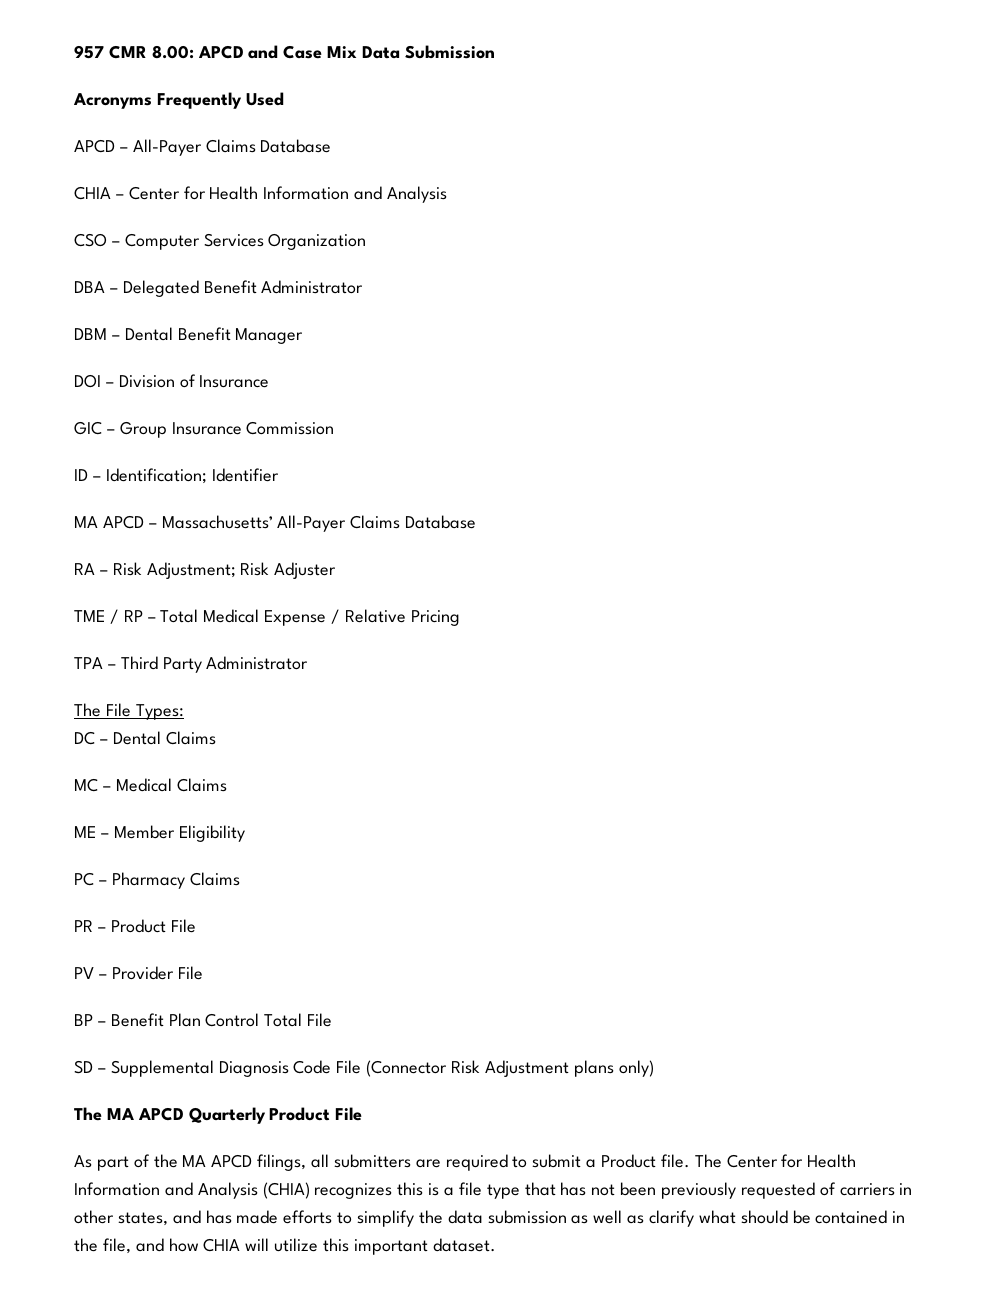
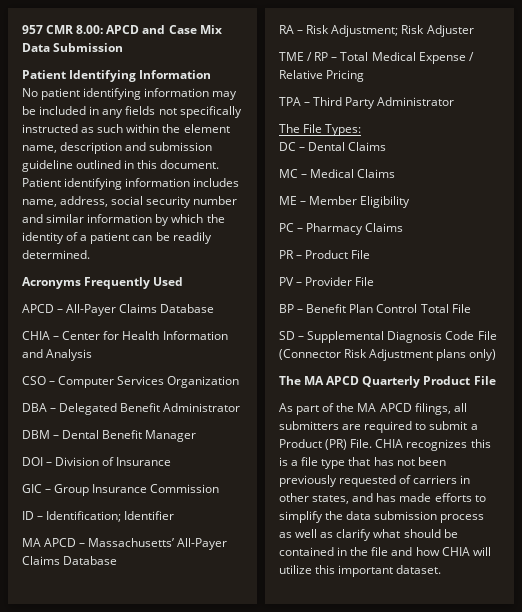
+ Patient Identifying Information
+ No patient identifying information may be included in any fields not specifically instructed as such within the element name, description and submission guideline outlined in this document. Patient identifying information includes name, address, social security number and similar information by which the identity of a patient can be readily determined.
- As part of the MA APCD filings, all submitters are required to submit a Product file. The Center for Health Information and Analysis (CHIA) recognizes this is a file type that has not been previously requested of carriers in other states, and has made efforts to simplify the data submission as well as clarify what should be contained in the file, and how CHIA will utilize this important dataset.
+ As part of the MA APCD filings, all submitters are required to submit a Product (PR) File. CHIA recognizes this is a file type that has not been previously requested of carriers in other states, and has made efforts to simplify the data submission process as well as clarify what should be contained in the file and how CHIA will utilize this important dataset.

